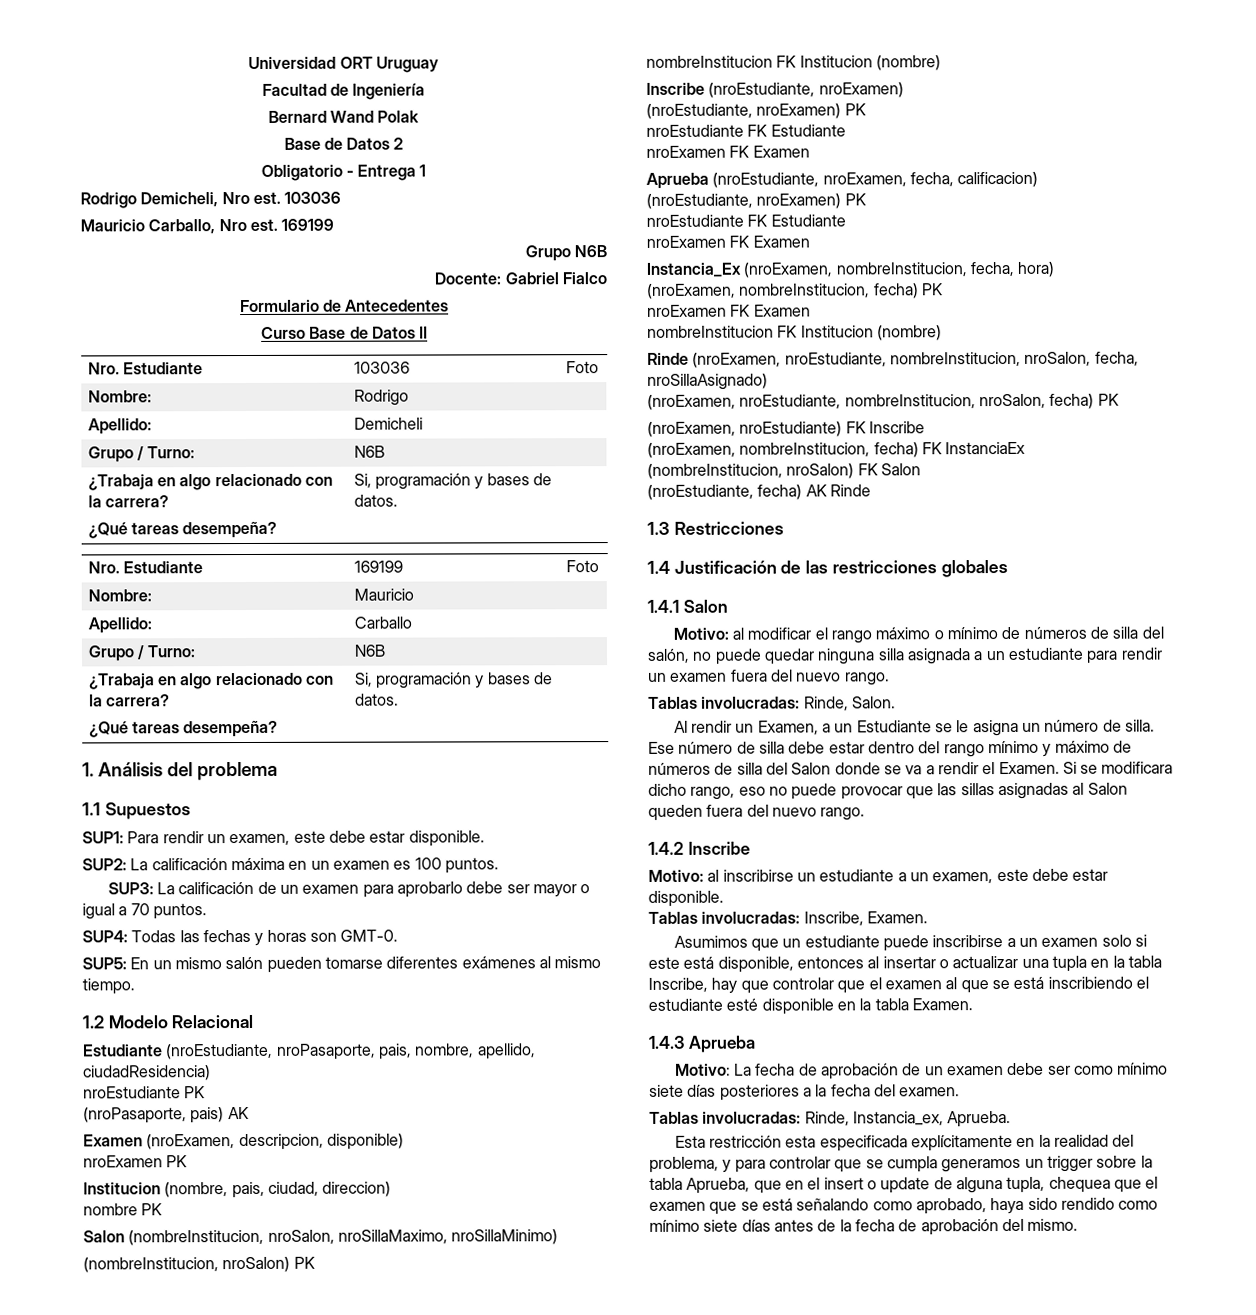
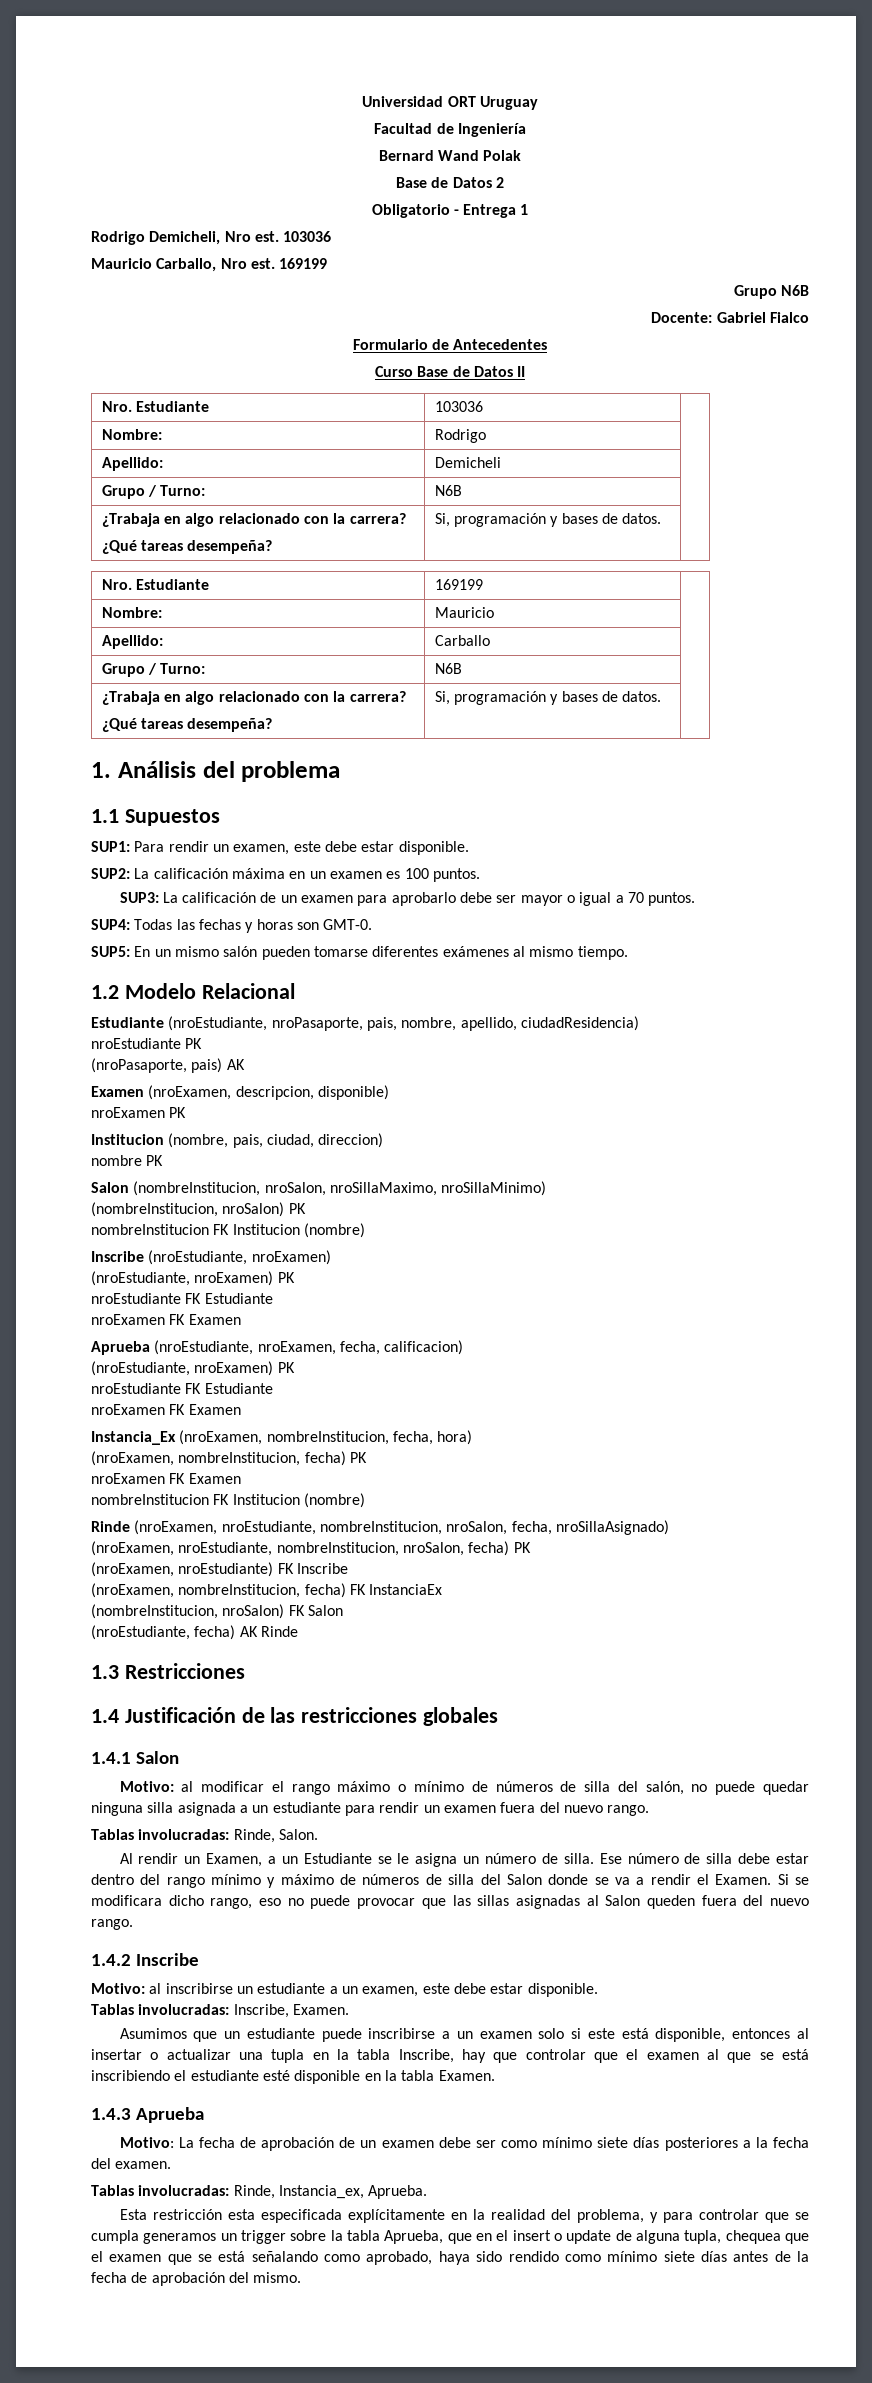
- Nro. Estudiante | 103036 | Foto
+ Nro. Estudiante | 103036 |
- Nro. Estudiante | 169199 | Foto
+ Nro. Estudiante | 169199 |

